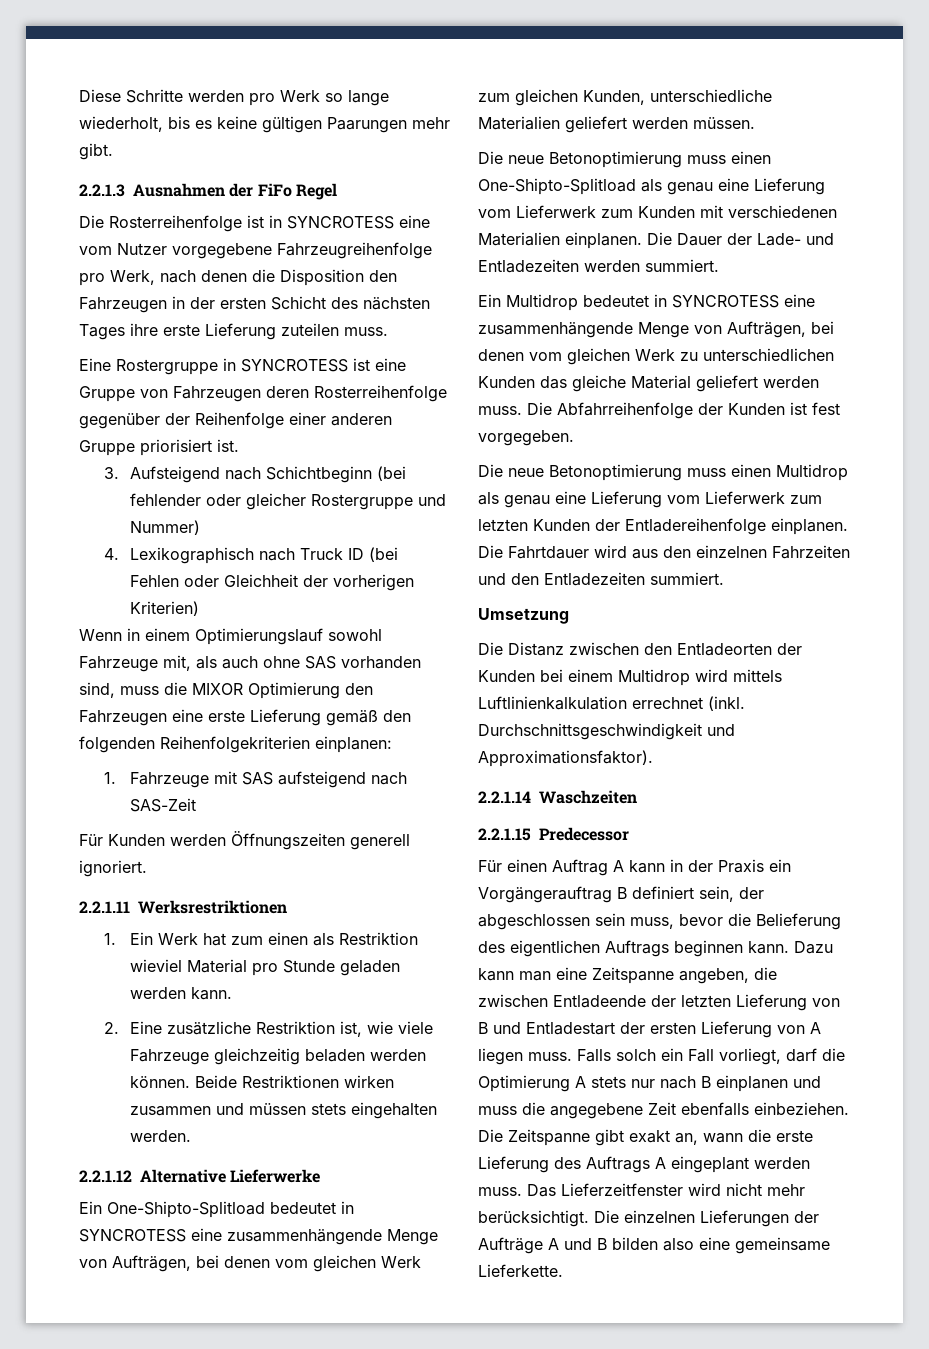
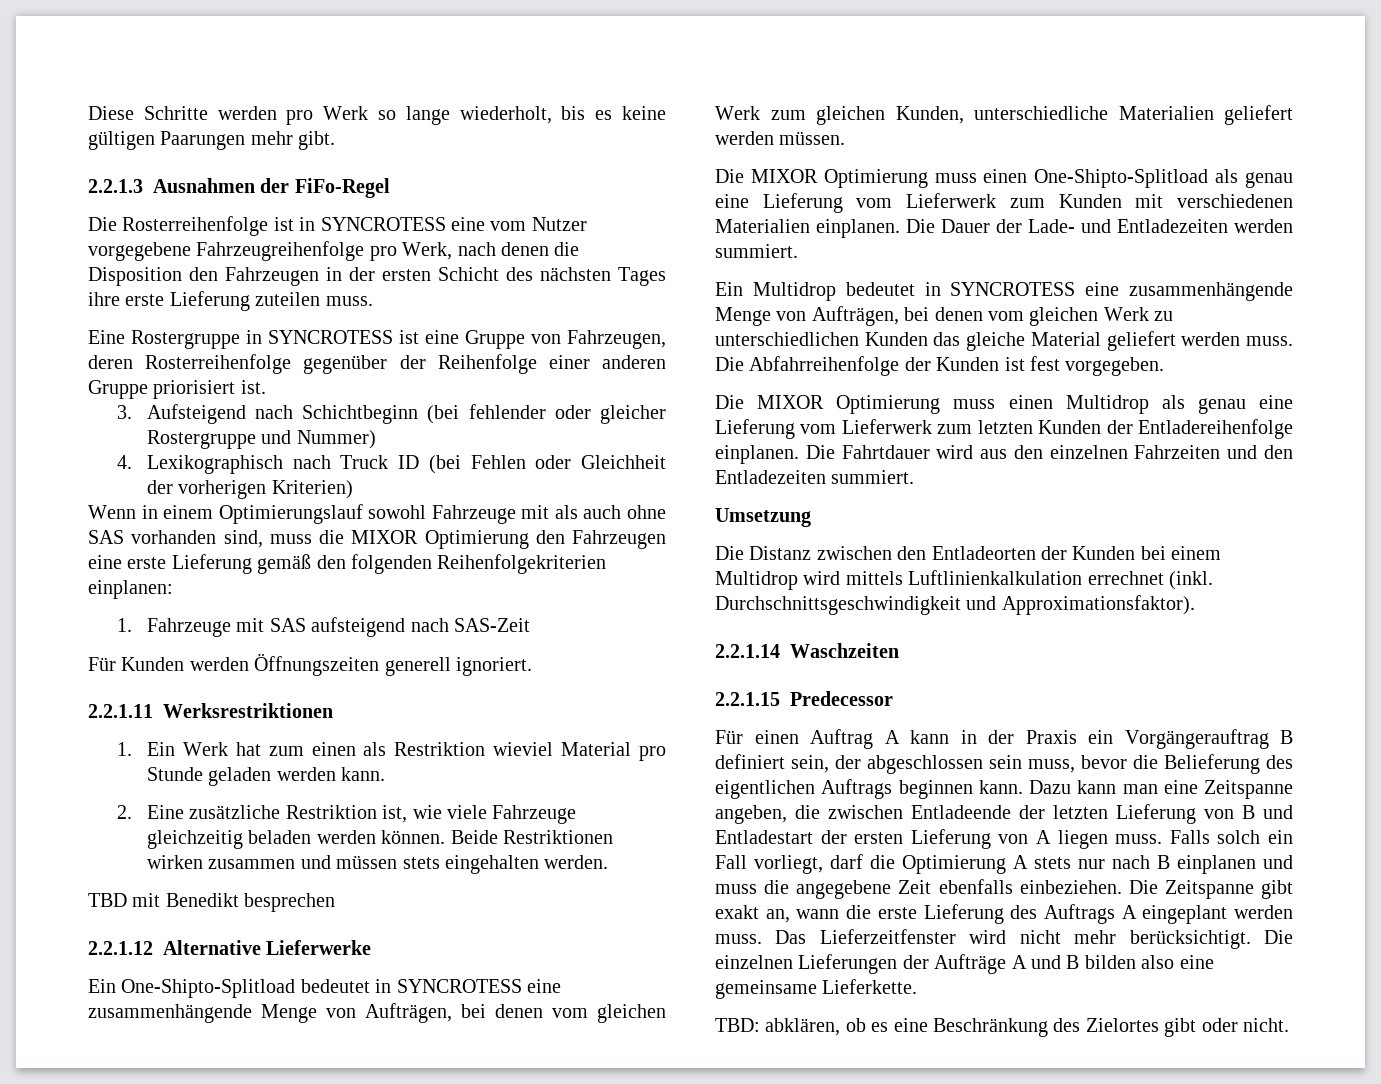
- 2.2.1.3 Ausnahmen der FiFo Regel
+ 2.2.1.3 Ausnahmen der FiFo-Regel
- Eine Rostergruppe in SYNCROTESS ist eine Gruppe von Fahrzeugen deren Rosterreihenfolge gegenüber der Reihenfolge einer anderen Gruppe priorisiert ist.
+ Eine Rostergruppe in SYNCROTESS ist eine Gruppe von Fahrzeugen, deren Rosterreihenfolge gegenüber der Reihenfolge einer anderen Gruppe priorisiert ist.
- Wenn in einem Optimierungslauf sowohl Fahrzeuge mit, als auch ohne SAS vorhanden sind, muss die MIXOR Optimierung den Fahrzeugen eine erste Lieferung gemäß den folgenden Reihenfolgekriterien einplanen:
+ Wenn in einem Optimierungslauf sowohl Fahrzeuge mit als auch ohne SAS vorhanden sind, muss die MIXOR Optimierung den Fahrzeugen eine erste Lieferung gemäß den folgenden Reihenfolgekriterien einplanen:
+ TBD mit Benedikt besprechen
- Die neue Betonoptimierung muss einen One-Shipto-Splitload als genau eine Lieferung vom Lieferwerk zum Kunden mit verschiedenen Materialien einplanen.
+ Die MIXOR Optimierung muss einen One-Shipto-Splitload als genau eine Lieferung vom Lieferwerk zum Kunden mit verschiedenen Materialien einplanen.
- Die neue Betonoptimierung muss einen Multidrop als genau eine Lieferung vom Lieferwerk zum letzten Kunden der Entladereihenfolge einplanen.
+ Die MIXOR Optimierung muss einen Multidrop als genau eine Lieferung vom Lieferwerk zum letzten Kunden der Entladereihenfolge einplanen.
+ TBD: abklären, ob es eine Beschränkung des Zielortes gibt oder nicht.

